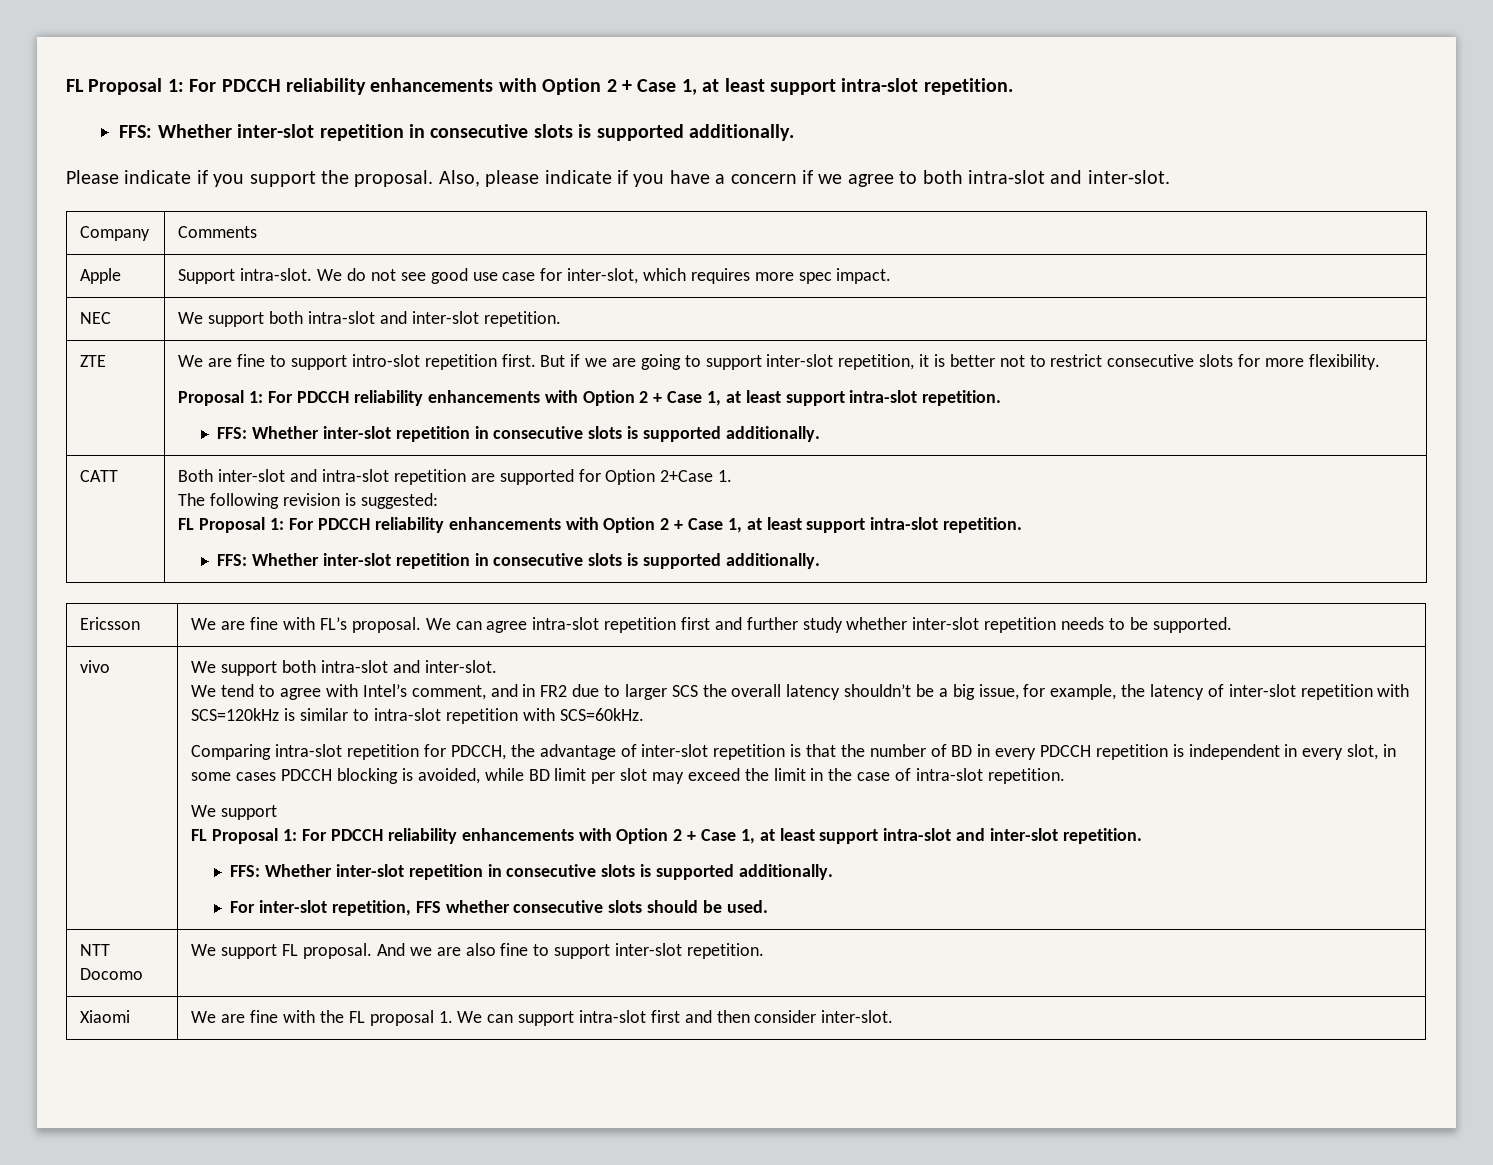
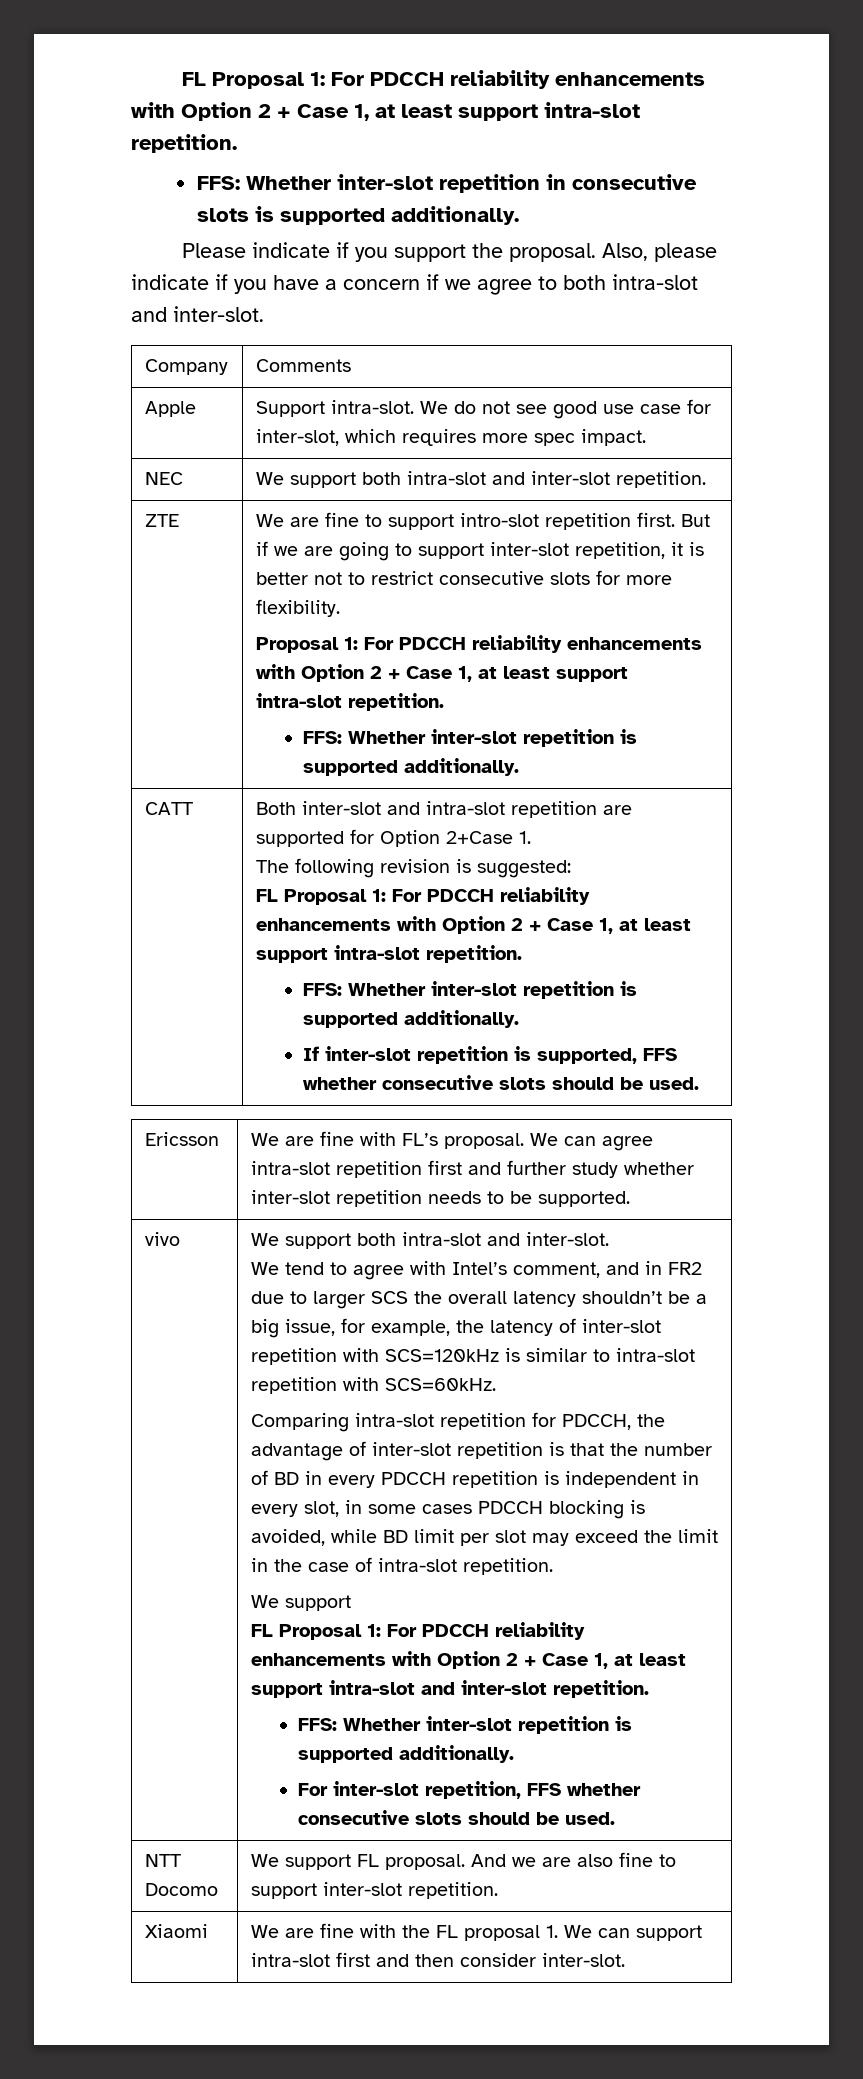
  But if we are going to support inter-slot repetition, it is better not to restrict consecutive slots for more flexibility.
  Proposal 1: For PDCCH reliability enhancements with Option 2 + Case 1, at least support intra-slot repetition.
- FFS: Whether inter-slot repetition in consecutive slots is supported additionally.
+ FFS: Whether inter-slot repetition is supported additionally.
  The following revision is suggested:
  FL Proposal 1: For PDCCH reliability enhancements with Option 2 + Case 1, at least support intra-slot repetition.
- FFS: Whether inter-slot repetition in consecutive slots is supported additionally.
+ FFS: Whether inter-slot repetition is supported additionally.
+ If inter-slot repetition is supported, FFS whether consecutive slots should be used.
  FL Proposal 1: For PDCCH reliability enhancements with Option 2 + Case 1, at least support intra-slot and inter-slot repetition.
- FFS: Whether inter-slot repetition in consecutive slots is supported additionally.
+ FFS: Whether inter-slot repetition is supported additionally.

